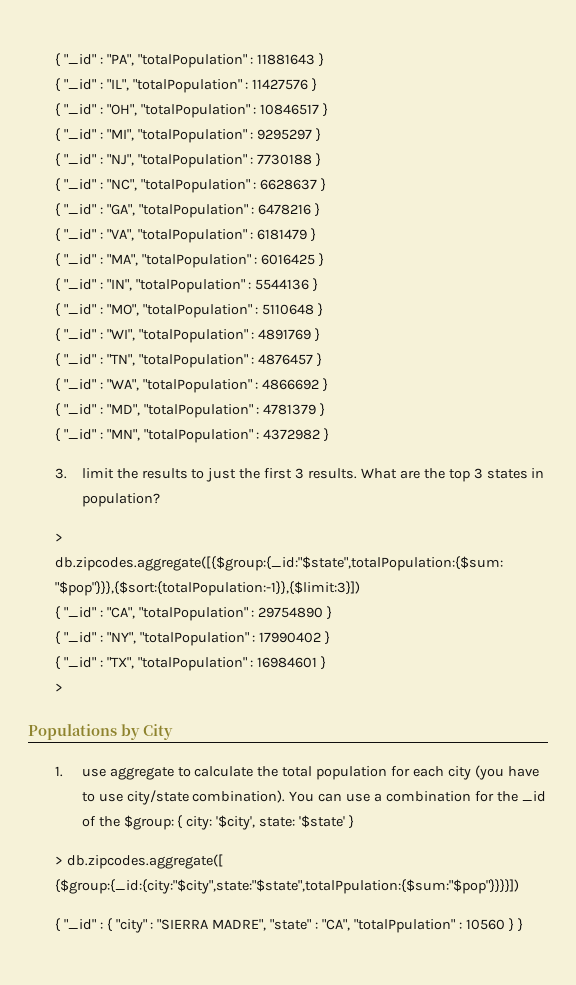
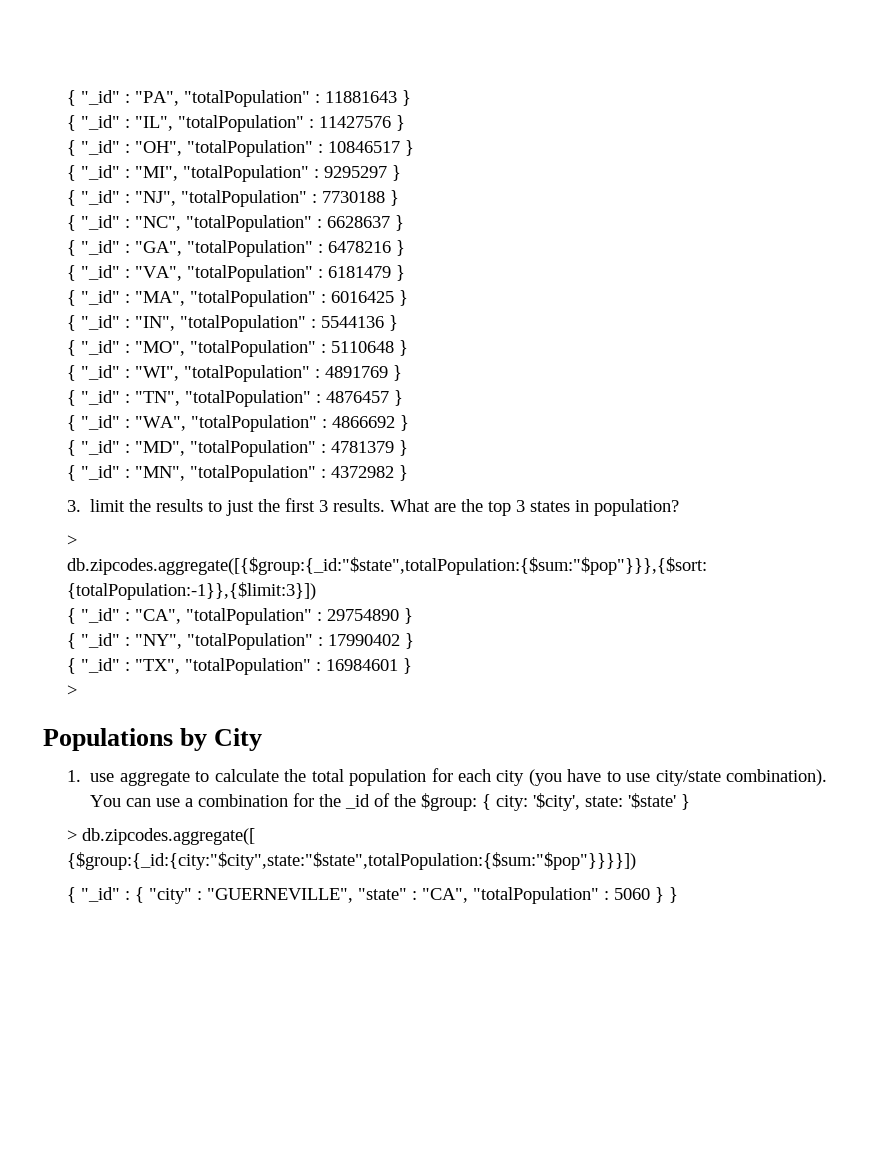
- > db.zipcodes.aggregate([ {$group:{_id:{city:"$city",state:"$state",totalPpulation:{$sum:"$pop"}}}}])
+ > db.zipcodes.aggregate([ {$group:{_id:{city:"$city",state:"$state",totalPopulation:{$sum:"$pop"}}}}])
- { "_id" : { "city" : "SIERRA MADRE", "state" : "CA", "totalPpulation" : 10560 } }
+ { "_id" : { "city" : "GUERNEVILLE", "state" : "CA", "totalPopulation" : 5060 } }

